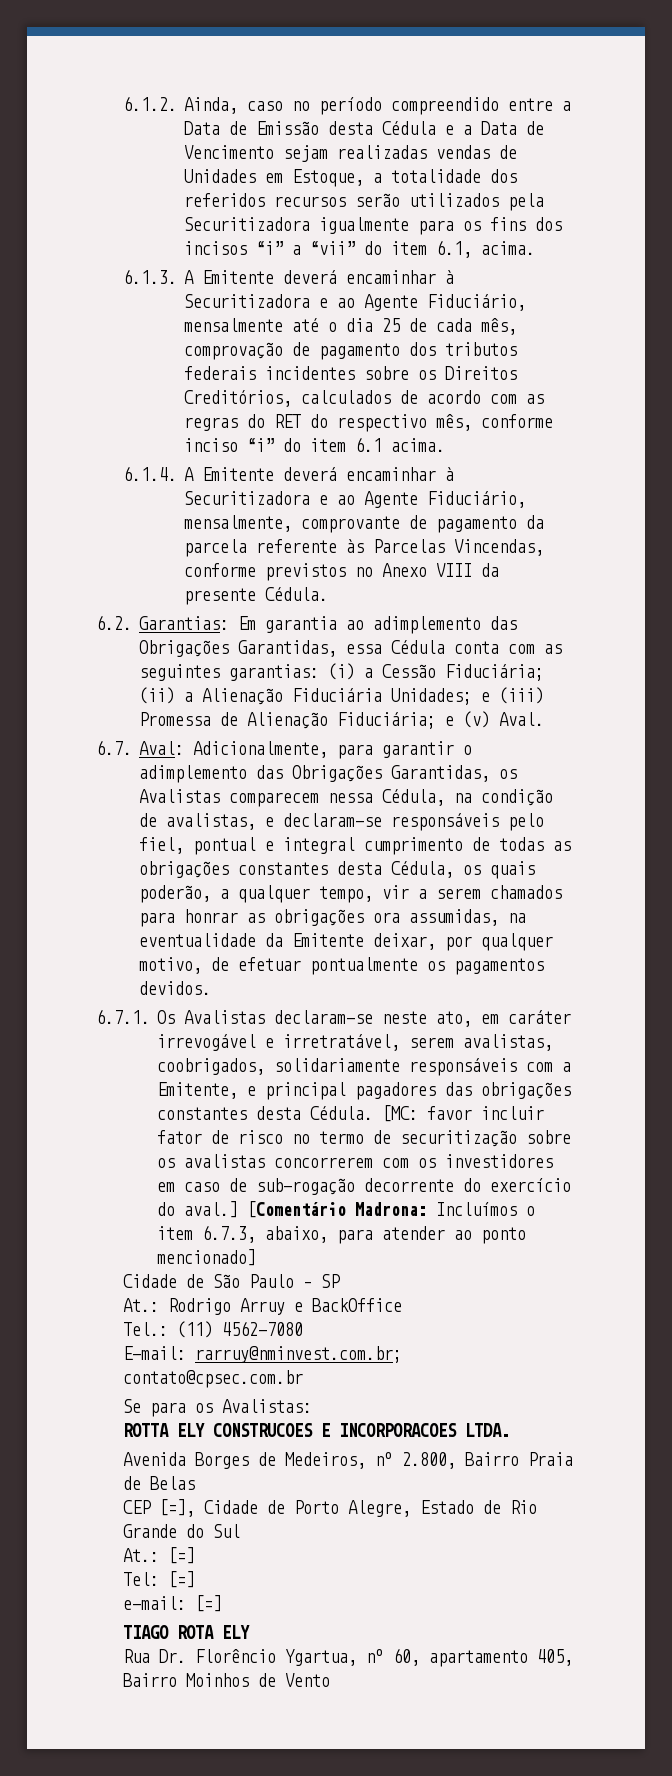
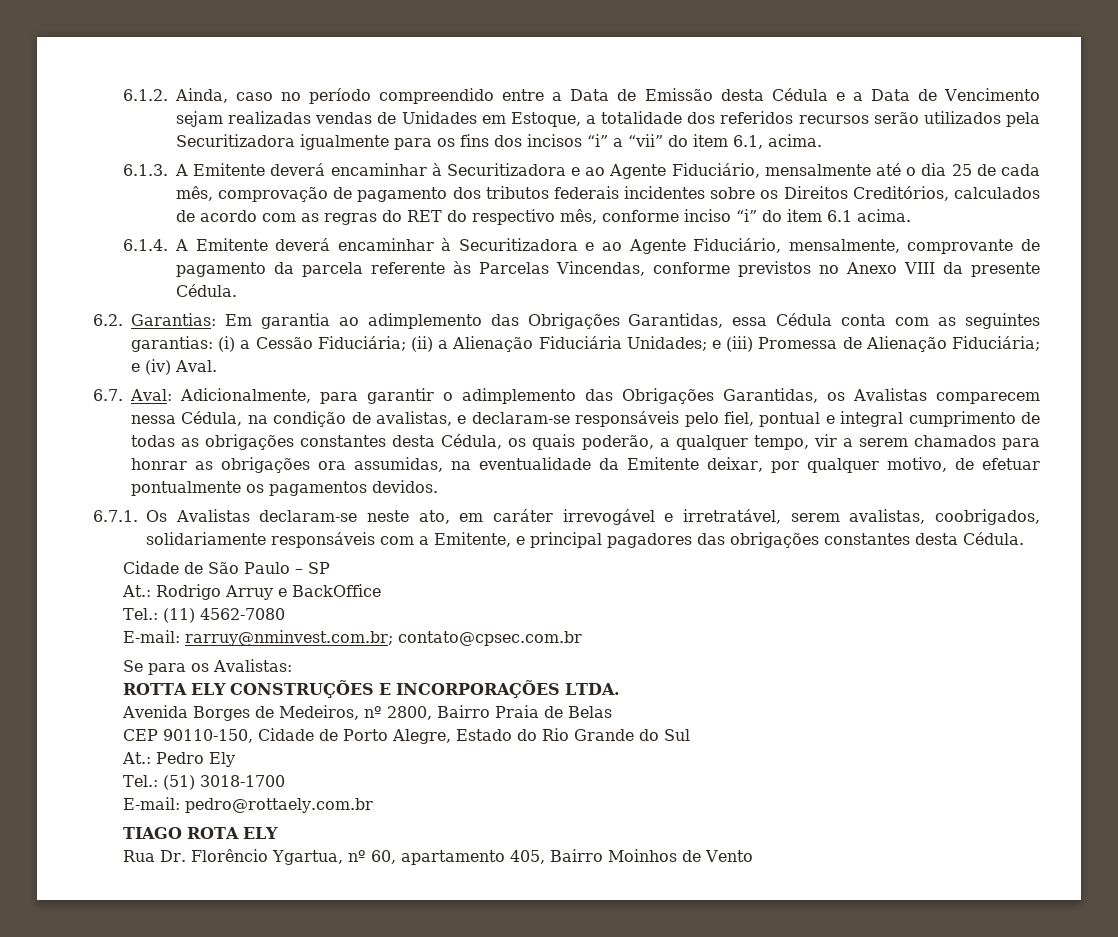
- 6.2. Garantias: Em garantia ao adimplemento das Obrigações Garantidas, essa Cédula conta com as seguintes garantias: (i) a Cessão Fiduciária; (ii) a Alienação Fiduciária Unidades; e (iii) Promessa de Alienação Fiduciária; e (v) Aval.
+ 6.2. Garantias: Em garantia ao adimplemento das Obrigações Garantidas, essa Cédula conta com as seguintes garantias: (i) a Cessão Fiduciária; (ii) a Alienação Fiduciária Unidades; e (iii) Promessa de Alienação Fiduciária; e (iv) Aval.
- [MC: favor incluir fator de risco no termo de securitização sobre os avalistas concorrerem com os investidores em caso de sub-rogação decorrente do exercício do aval.] [Comentário Madrona: Incluímos o item 6.7.3, abaixo, para atender ao ponto mencionado]
- ROTTA ELY CONSTRUCOES E INCORPORACOES LTDA.
+ ROTTA ELY CONSTRUÇÕES E INCORPORAÇÕES LTDA.
- Avenida Borges de Medeiros, nº 2.800, Bairro Praia de Belas
+ Avenida Borges de Medeiros, nº 2800, Bairro Praia de Belas
- CEP [=], Cidade de Porto Alegre, Estado de Rio Grande do Sul
+ CEP 90110-150, Cidade de Porto Alegre, Estado do Rio Grande do Sul
- At.: [=]
- Tel: [=]
- e-mail: [=]
+ At.: Pedro Ely
+ Tel.: (51) 3018-1700
+ E-mail: pedro@rottaely.com.br

